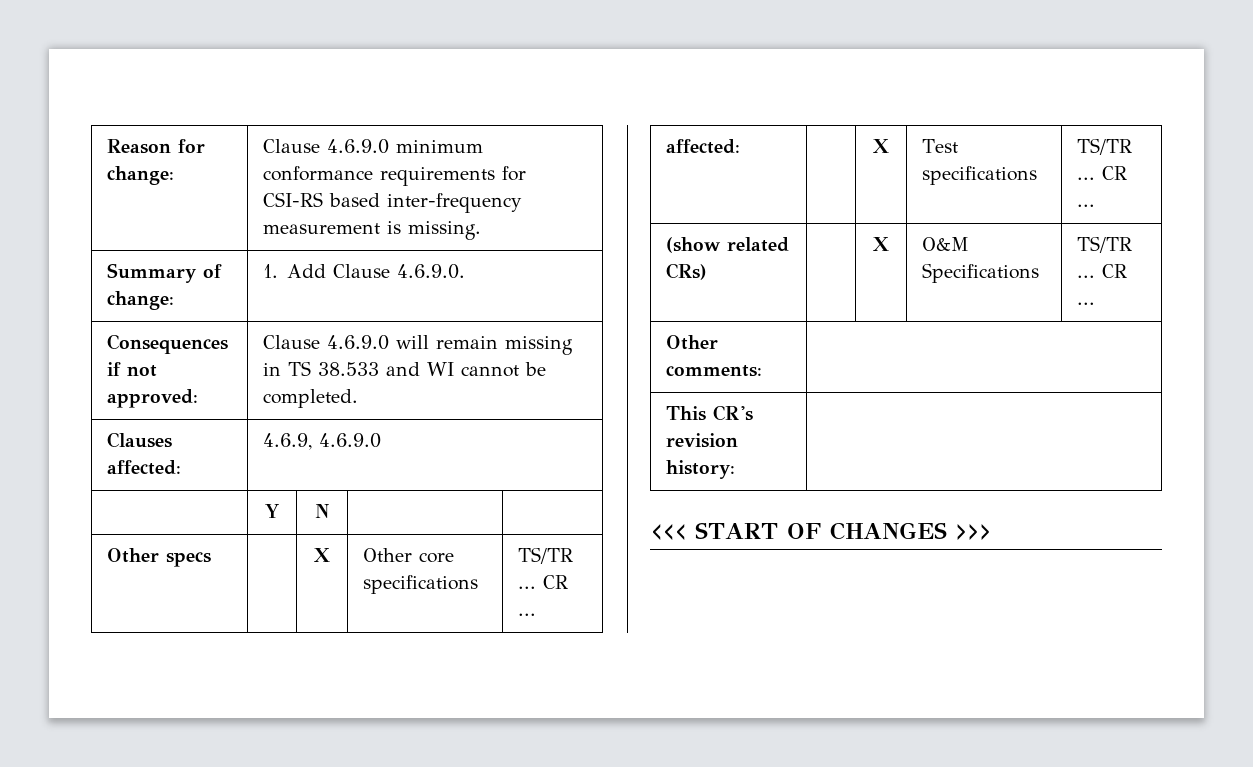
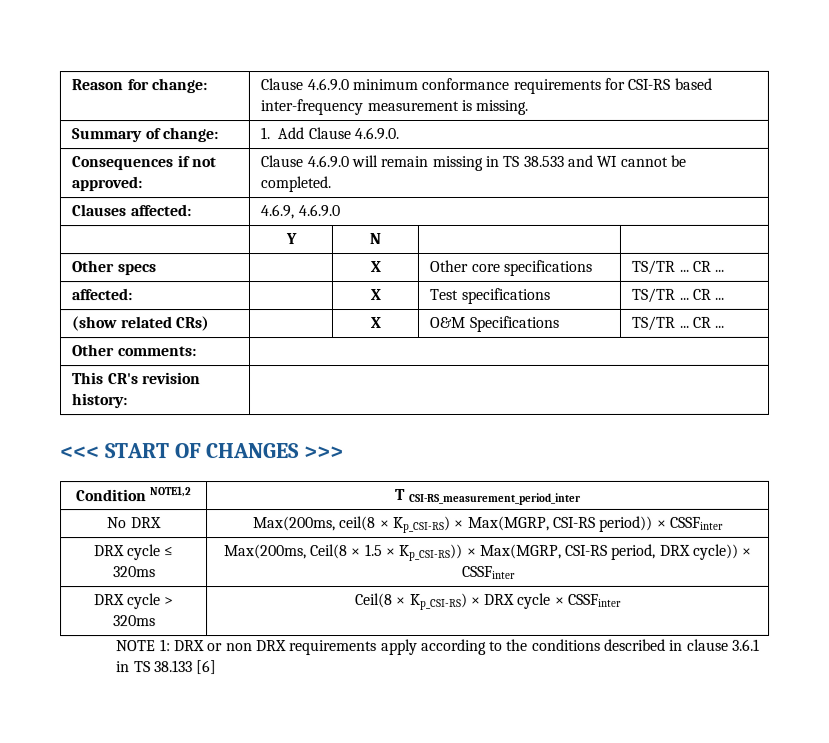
+ Condition NOTE1,2 | T CSI-RS_measurement_period_inter
+ No DRX | Max(200ms, ceil(8 × Kp_CSI-RS) × Max(MGRP, CSI-RS period)) × CSSFinter
+ DRX cycle ≤ 320ms | Max(200ms, Ceil(8 × 1.5 × Kp_CSI-RS)) × Max(MGRP, CSI-RS period, DRX cycle)) × CSSFinter
+ DRX cycle > 320ms | Ceil(8 × Kp_CSI-RS) × DRX cycle × CSSFinter
+ NOTE 1: DRX or non DRX requirements apply according to the conditions described in clause 3.6.1 in TS 38.133 [6]

